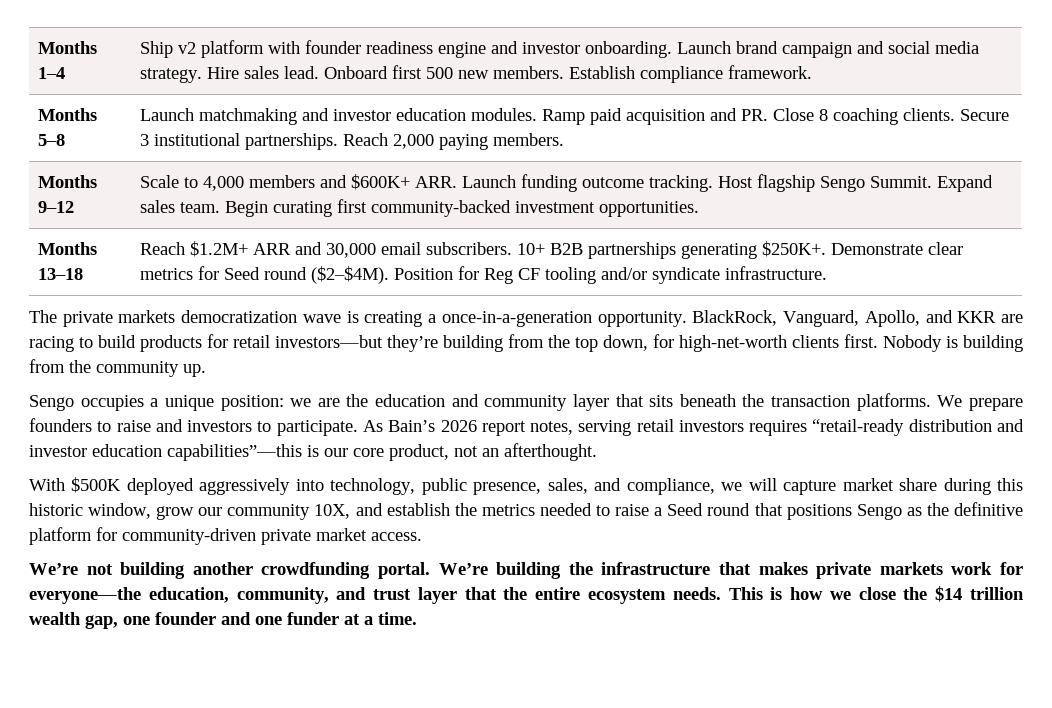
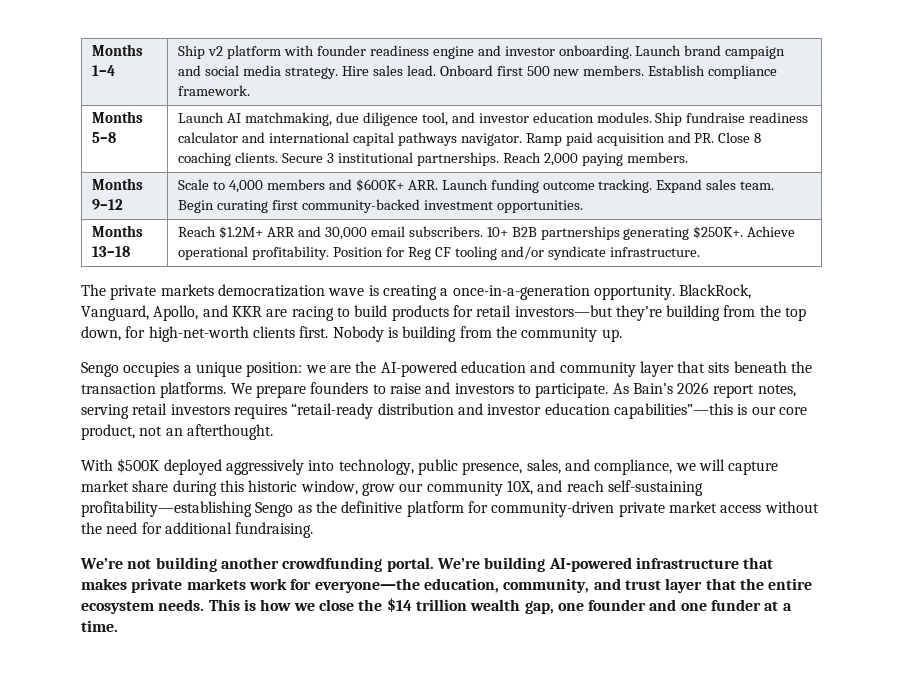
- Months 5–8 | Launch matchmaking and investor education modules. Ramp paid acquisition and PR. Close 8 coaching clients. Secure 3 institutional partnerships. Reach 2,000 paying members.
+ Months 5–8 | Launch AI matchmaking, due diligence tool, and investor education modules. Ship fundraise readiness calculator and international capital pathways navigator. Ramp paid acquisition and PR. Close 8 coaching clients. Secure 3 institutional partnerships. Reach 2,000 paying members.
- Months 9–12 | Scale to 4,000 members and $600K+ ARR. Launch funding outcome tracking. Host flagship Sengo Summit. Expand sales team. Begin curating first community-backed investment opportunities.
+ Months 9–12 | Scale to 4,000 members and $600K+ ARR. Launch funding outcome tracking. Expand sales team. Begin curating first community-backed investment opportunities.
- Months 13–18 | Reach $1.2M+ ARR and 30,000 email subscribers. 10+ B2B partnerships generating $250K+. Demonstrate clear metrics for Seed round ($2–$4M). Position for Reg CF tooling and/or syndicate infrastructure.
+ Months 13–18 | Reach $1.2M+ ARR and 30,000 email subscribers. 10+ B2B partnerships generating $250K+. Achieve operational profitability. Position for Reg CF tooling and/or syndicate infrastructure.
- Sengo occupies a unique position: we are the education and community layer that sits beneath the transaction platforms.
+ Sengo occupies a unique position: we are the AI-powered education and community layer that sits beneath the transaction platforms.
- With $500K deployed aggressively into technology, public presence, sales, and compliance, we will capture market share during this historic window, grow our community 10X, and establish the metrics needed to raise a Seed round that positions Sengo as the definitive platform for community-driven private market access.
+ With $500K deployed aggressively into technology, public presence, sales, and compliance, we will capture market share during this historic window, grow our community 10X, and reach self-sustaining profitability—establishing Sengo as the definitive platform for community-driven private market access without the need for additional fundraising.
- We’re building the infrastructure that makes private markets work for everyone—the education, community, and trust layer that the entire ecosystem needs.
+ We’re building AI-powered infrastructure that makes private markets work for everyone—the education, community, and trust layer that the entire ecosystem needs.

